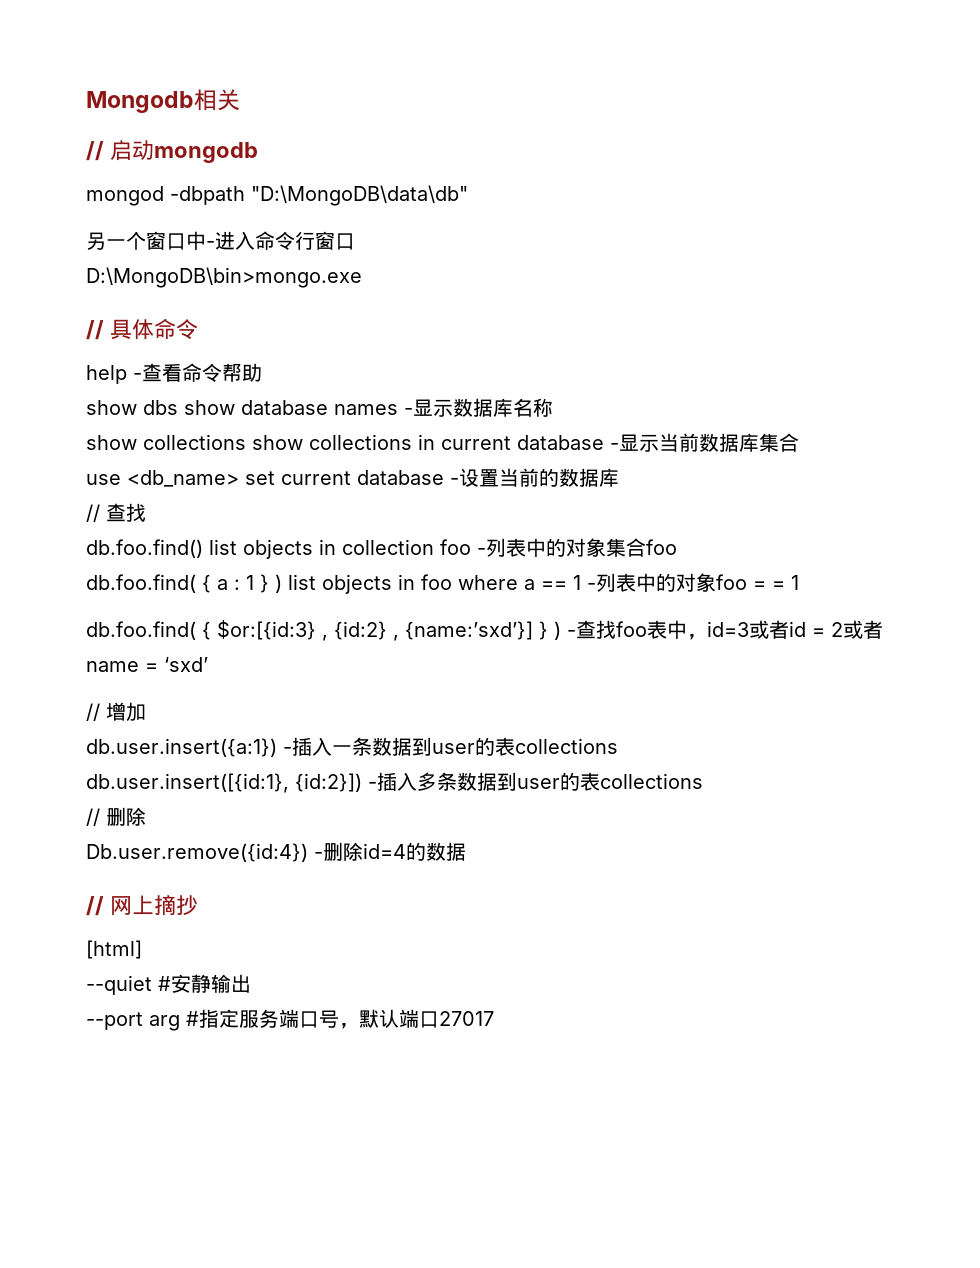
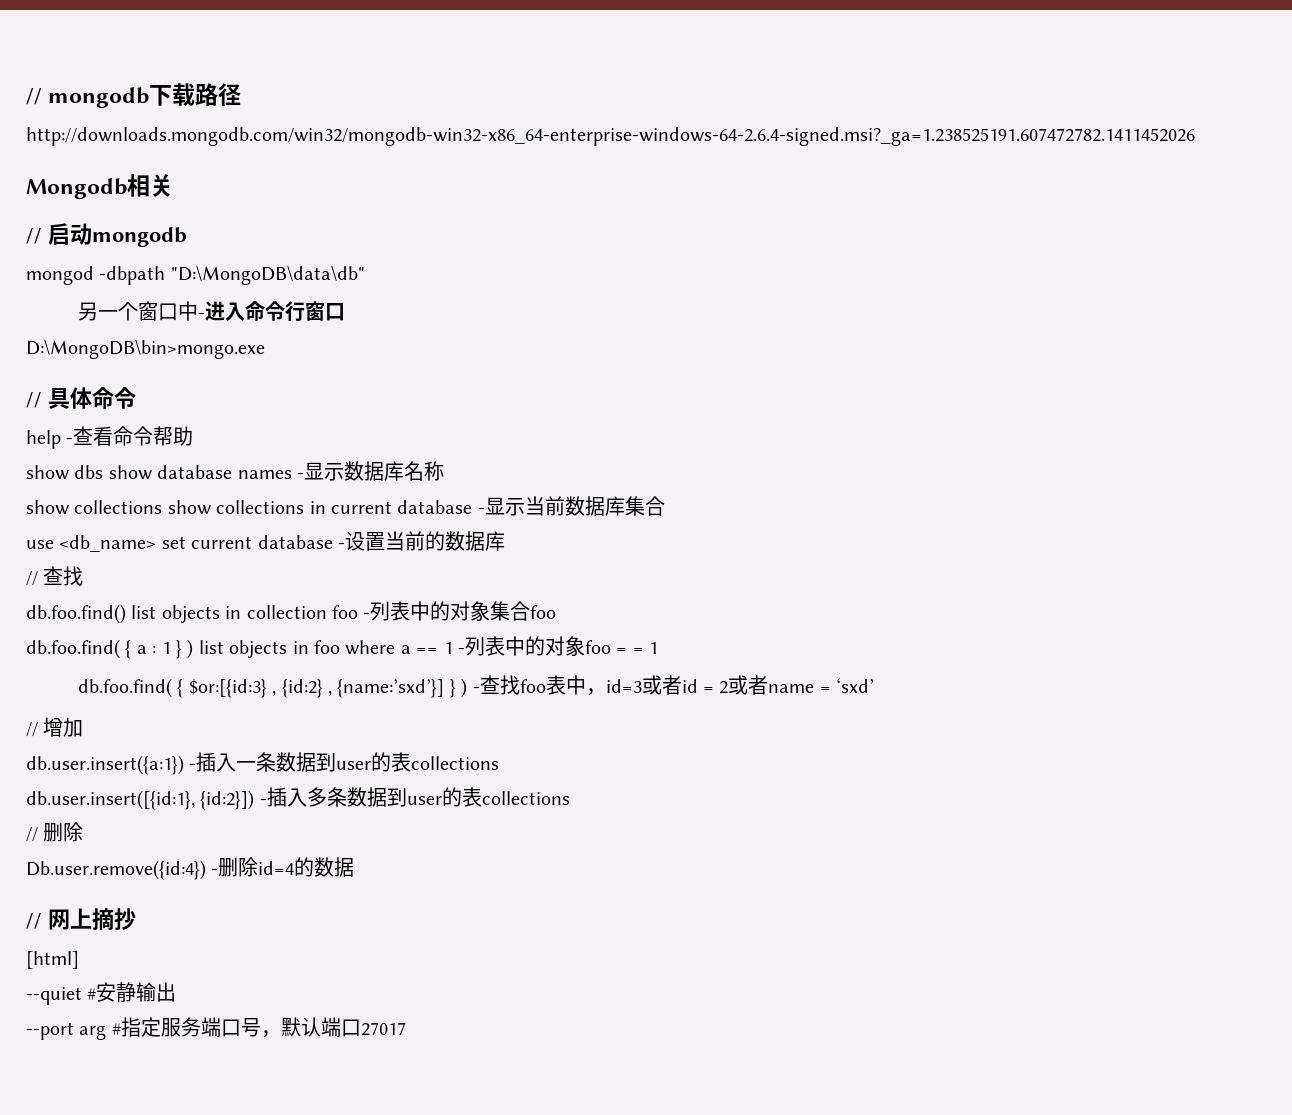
+ // mongodb下载路径
+ http://downloads.mongodb.com/win32/mongodb-win32-x86_64-enterprise-windows-64-2.6.4-signed.msi?_ga=1.238525191.607472782.1411452026

